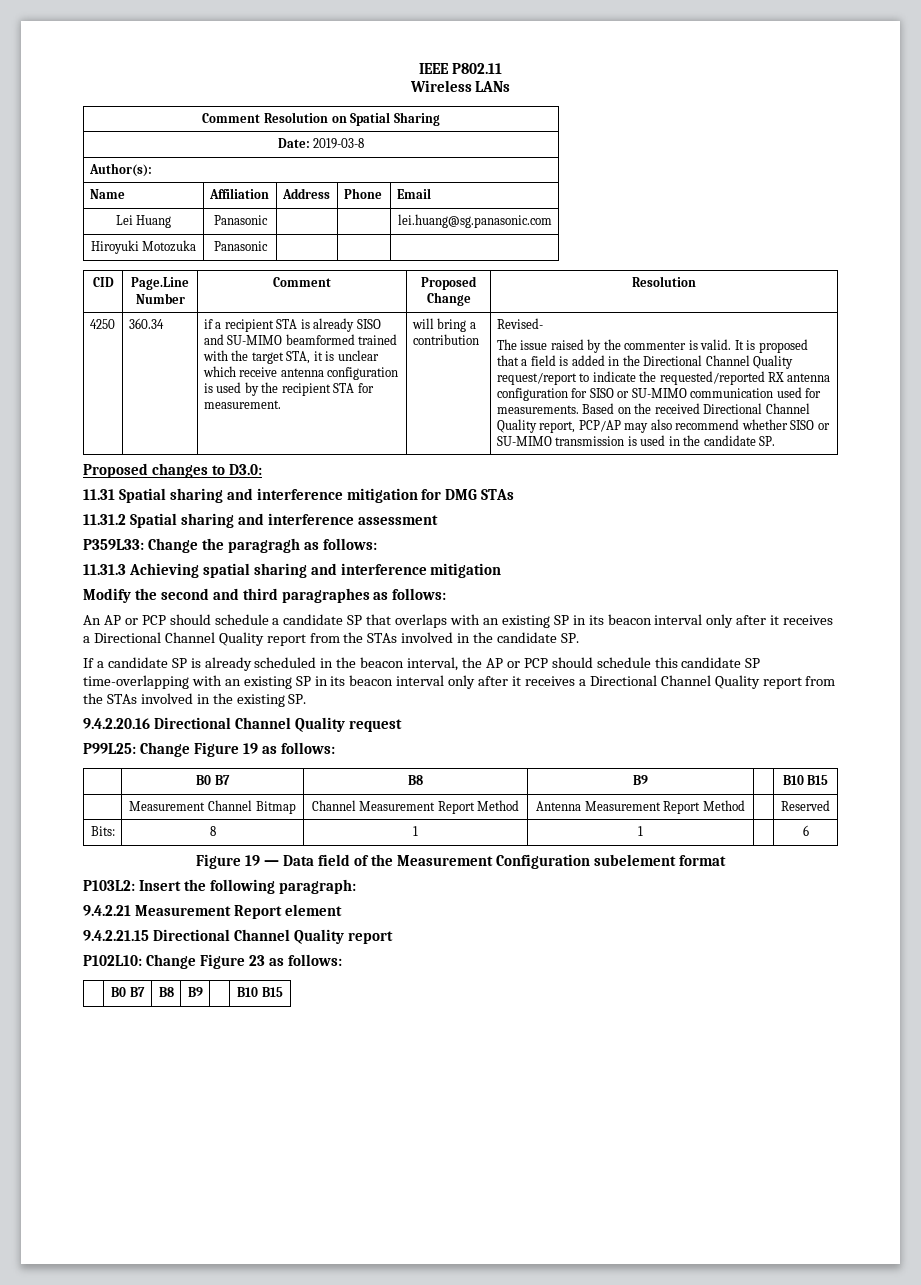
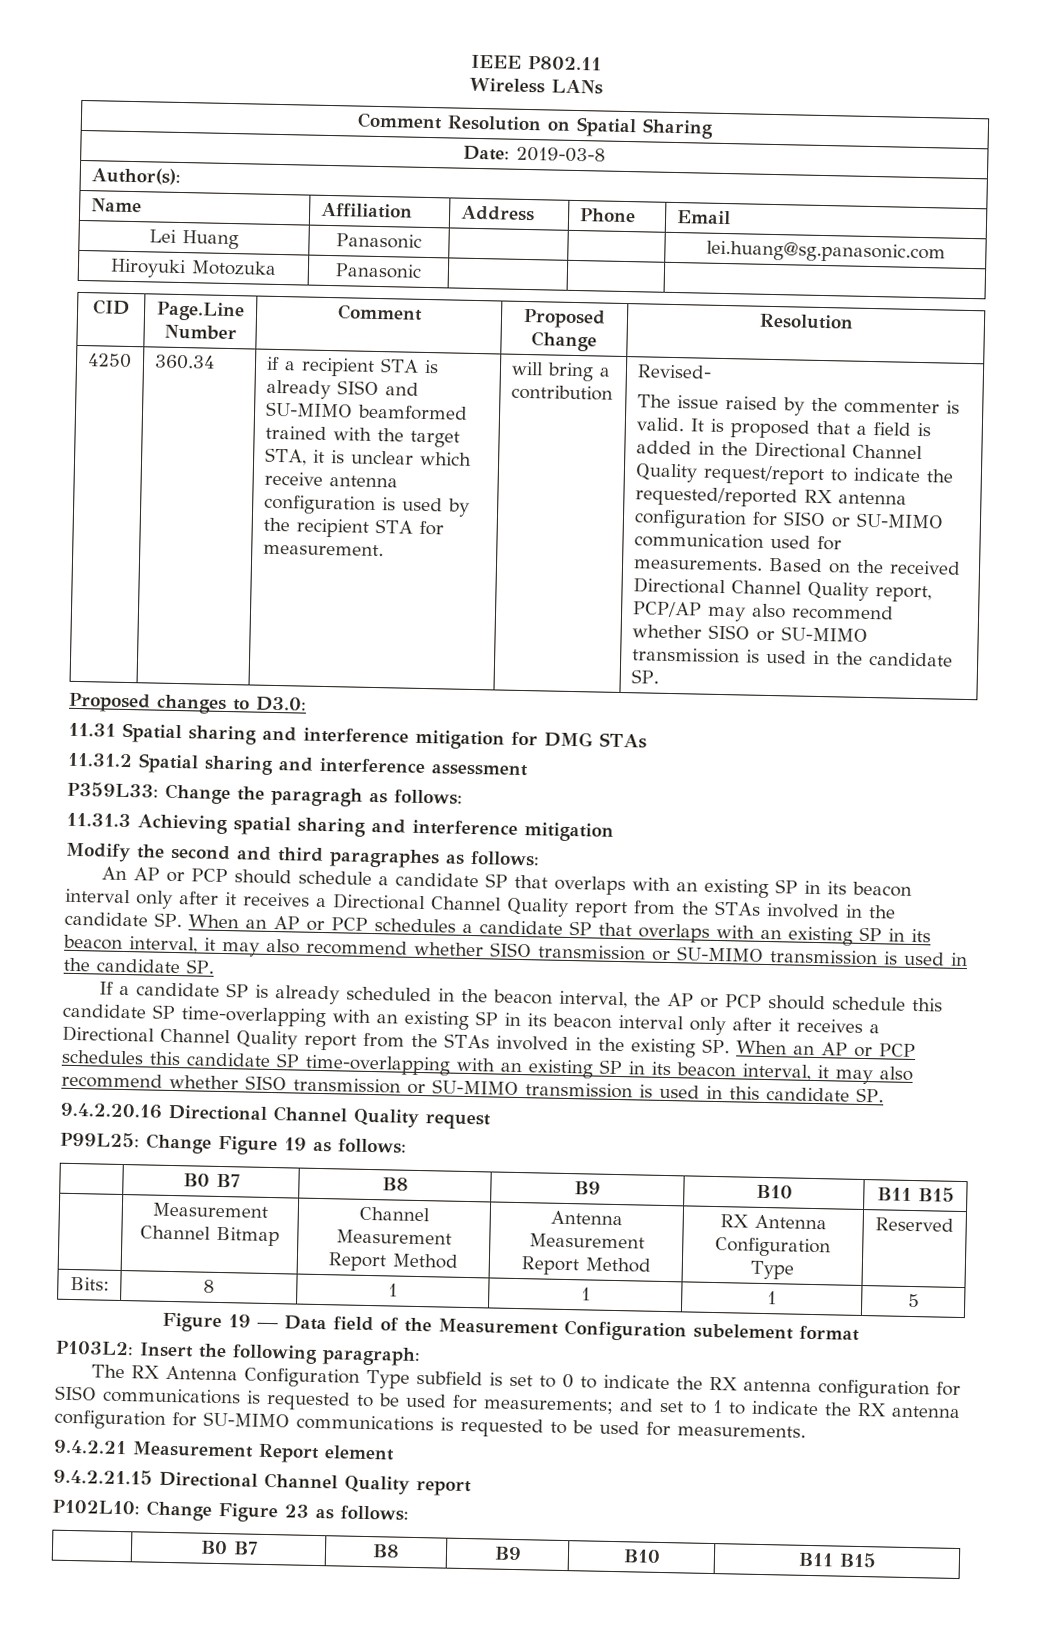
- An AP or PCP should schedule a candidate SP that overlaps with an existing SP in its beacon interval only after it receives a Directional Channel Quality report from the STAs involved in the candidate SP.
+ An AP or PCP should schedule a candidate SP that overlaps with an existing SP in its beacon interval only after it receives a Directional Channel Quality report from the STAs involved in the candidate SP. When an AP or PCP schedules a candidate SP that overlaps with an existing SP in its beacon interval, it may also recommend whether SISO transmission or SU-MIMO transmission is used in the candidate SP.
- If a candidate SP is already scheduled in the beacon interval, the AP or PCP should schedule this candidate SP time-overlapping with an existing SP in its beacon interval only after it receives a Directional Channel Quality report from the STAs involved in the existing SP.
+ If a candidate SP is already scheduled in the beacon interval, the AP or PCP should schedule this candidate SP time-overlapping with an existing SP in its beacon interval only after it receives a Directional Channel Quality report from the STAs involved in the existing SP. When an AP or PCP schedules this candidate SP time-overlapping with an existing SP in its beacon interval, it may also recommend whether SISO transmission or SU-MIMO transmission is used in this candidate SP.
  P99L25: Change Figure 19 as follows:
- | B0 B7 | B8 | B9 | | B10 B15
+ | B0 B7 | B8 | B9 | B10 | B11 B15
- | Measurement Channel Bitmap | Channel Measurement Report Method | Antenna Measurement Report Method | | Reserved
+ | Measurement Channel Bitmap | Channel Measurement Report Method | Antenna Measurement Report Method | RX Antenna Configuration Type | Reserved
- Bits: | 8 | 1 | 1 | | 6
+ Bits: | 8 | 1 | 1 | 1 | 5
+ The RX Antenna Configuration Type subfield is set to 0 to indicate the RX antenna configuration for SISO communications is requested to be used for measurements; and set to 1 to indicate the RX antenna configuration for SU-MIMO communications is requested to be used for measurements.
  P102L10: Change Figure 23 as follows:
- | B0 B7 | B8 | B9 | | B10 B15
+ | B0 B7 | B8 | B9 | B10 | B11 B15

